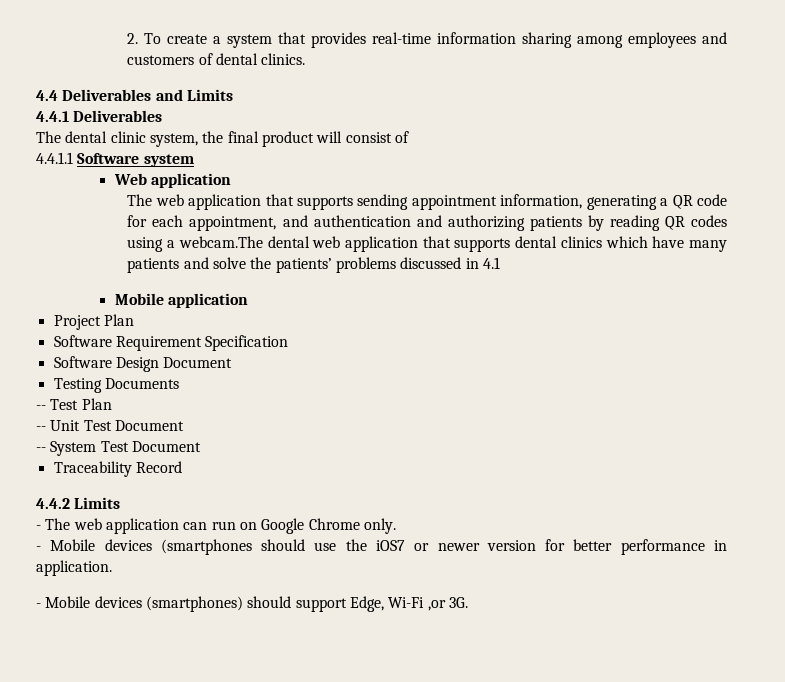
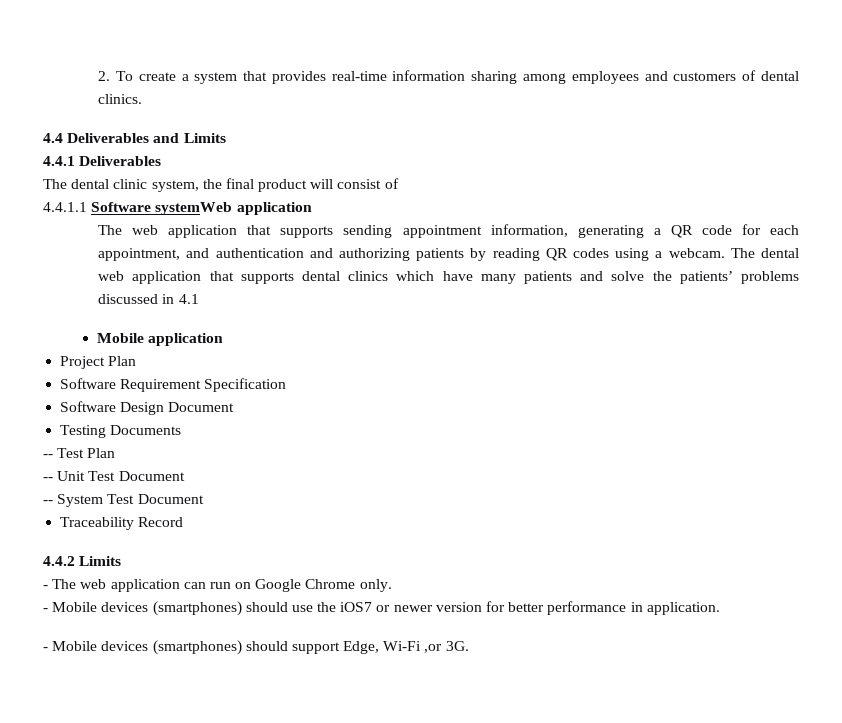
- 4.4.1.1 Software system
- Web application
+ 4.4.1.1 Software systemWeb application
- The web application that supports sending appointment information, generating a QR code for each appointment, and authentication and authorizing patients by reading QR codes using a webcam.The dental web application that supports dental clinics which have many patients and solve the patients’ problems discussed in 4.1
+ The web application that supports sending appointment information, generating a QR code for each appointment, and authentication and authorizing patients by reading QR codes using a webcam. The dental web application that supports dental clinics which have many patients and solve the patients’ problems discussed in 4.1
- - Mobile devices (smartphones should use the iOS7 or newer version for better performance in application.
+ - Mobile devices (smartphones) should use the iOS7 or newer version for better performance in application.

